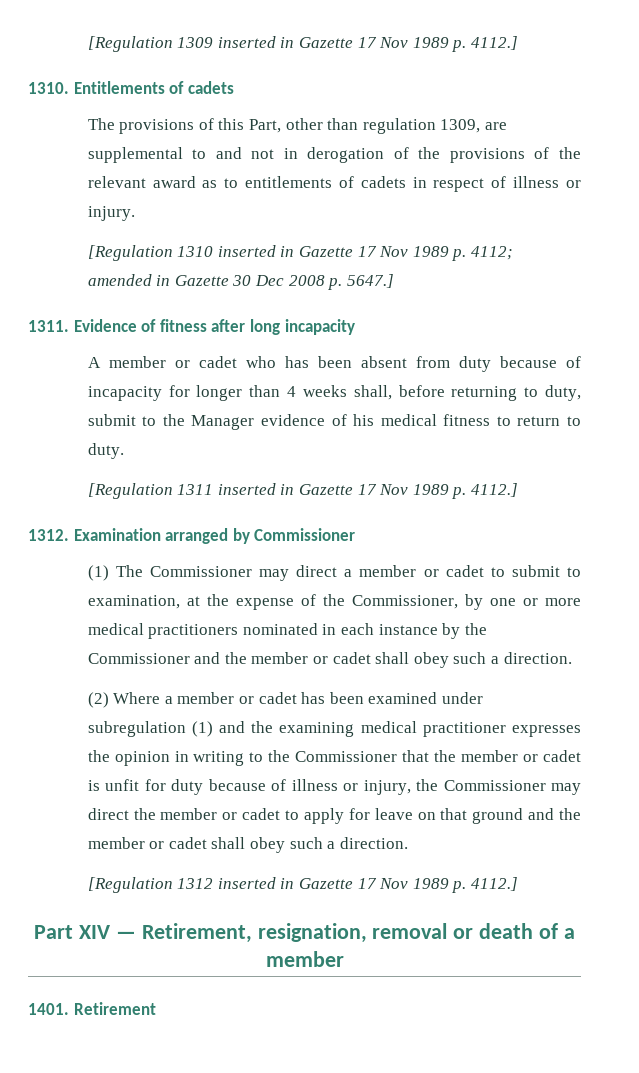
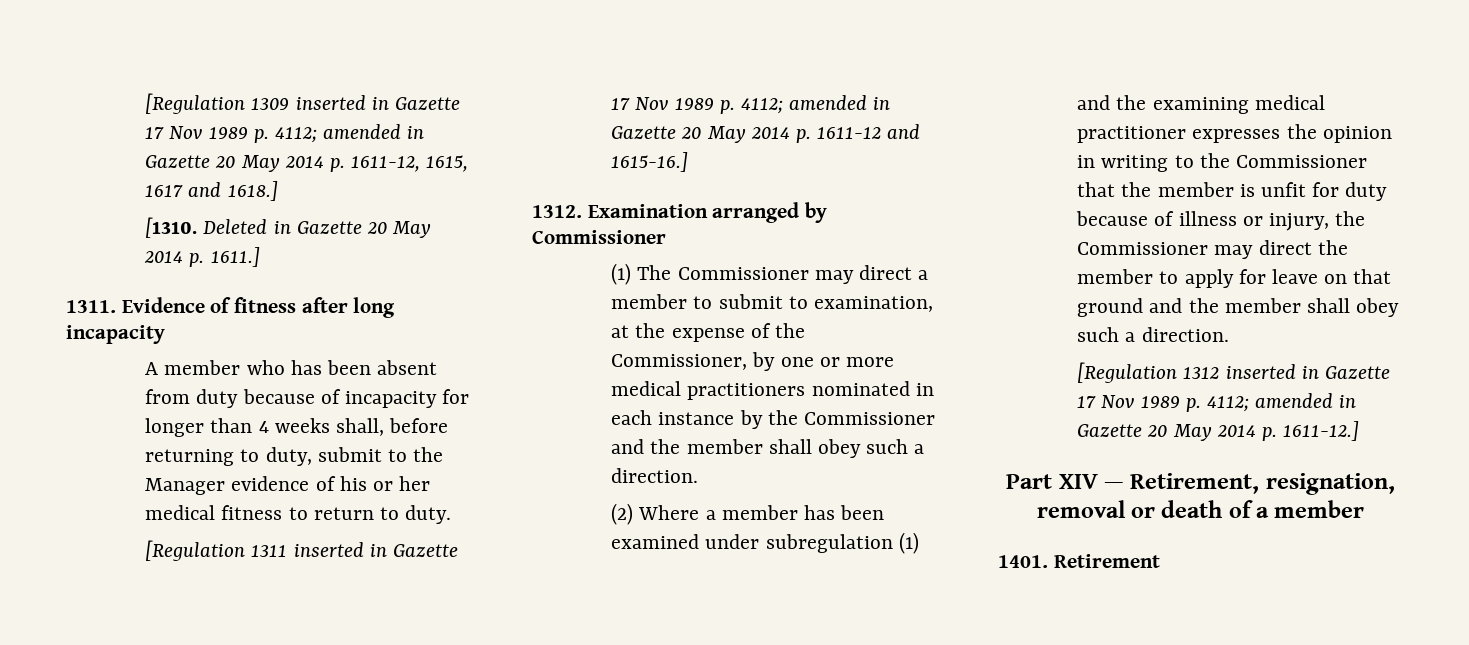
- [Regulation 1309 inserted in Gazette 17 Nov 1989 p. 4112.]
- 1310. Entitlements of cadets
- The provisions of this Part, other than regulation 1309, are supplemental to and not in derogation of the provisions of the relevant award as to entitlements of cadets in respect of illness or injury.
- [Regulation 1310 inserted in Gazette 17 Nov 1989 p. 4112; amended in Gazette 30 Dec 2008 p. 5647.]
+ [Regulation 1309 inserted in Gazette 17 Nov 1989 p. 4112; amended in Gazette 20 May 2014 p. 1611-12, 1615, 1617 and 1618.]
+ [1310. Deleted in Gazette 20 May 2014 p. 1611.]
- A member or cadet who has been absent from duty because of incapacity for longer than 4 weeks shall, before returning to duty, submit to the Manager evidence of his medical fitness to return to duty.
+ A member who has been absent from duty because of incapacity for longer than 4 weeks shall, before returning to duty, submit to the Manager evidence of his or her medical fitness to return to duty.
- [Regulation 1311 inserted in Gazette 17 Nov 1989 p. 4112.]
+ [Regulation 1311 inserted in Gazette 17 Nov 1989 p. 4112; amended in Gazette 20 May 2014 p. 1611-12 and 1615-16.]
- (1) The Commissioner may direct a member or cadet to submit to examination, at the expense of the Commissioner, by one or more medical practitioners nominated in each instance by the Commissioner and the member or cadet shall obey such a direction.
+ (1) The Commissioner may direct a member to submit to examination, at the expense of the Commissioner, by one or more medical practitioners nominated in each instance by the Commissioner and the member shall obey such a direction.
- (2) Where a member or cadet has been examined under subregulation (1) and the examining medical practitioner expresses the opinion in writing to the Commissioner that the member or cadet is unfit for duty because of illness or injury, the Commissioner may direct the member or cadet to apply for leave on that ground and the member or cadet shall obey such a direction.
+ (2) Where a member has been examined under subregulation (1) and the examining medical practitioner expresses the opinion in writing to the Commissioner that the member is unfit for duty because of illness or injury, the Commissioner may direct the member to apply for leave on that ground and the member shall obey such a direction.
- [Regulation 1312 inserted in Gazette 17 Nov 1989 p. 4112.]
+ [Regulation 1312 inserted in Gazette 17 Nov 1989 p. 4112; amended in Gazette 20 May 2014 p. 1611-12.]

